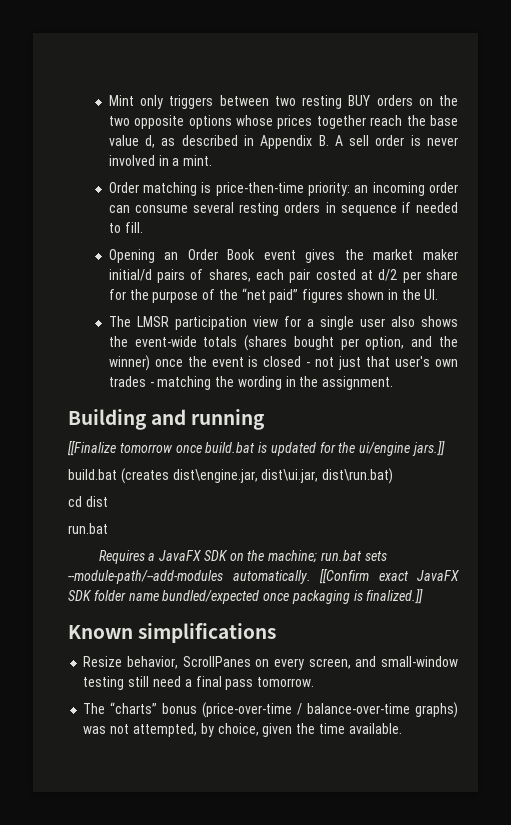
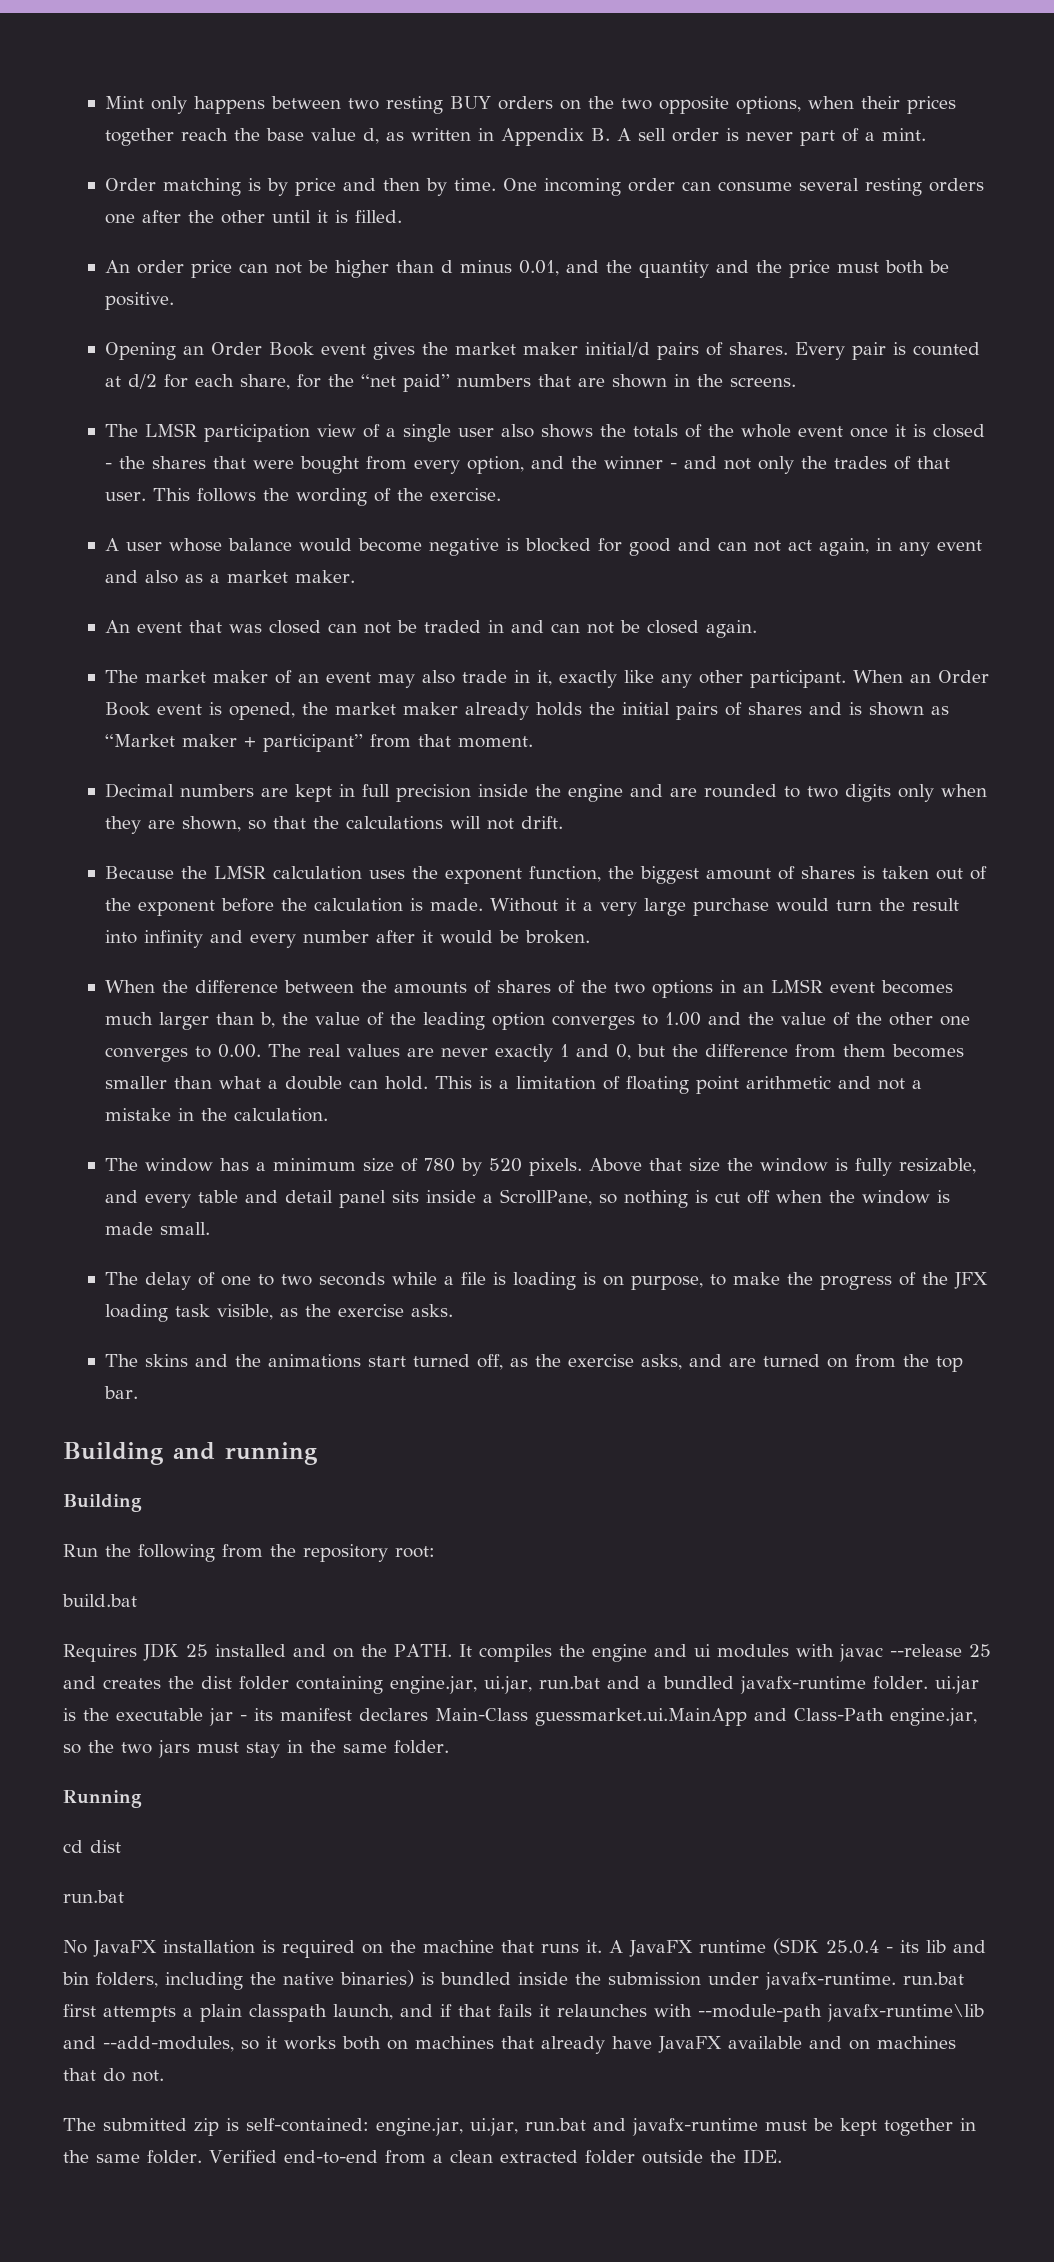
- Mint only triggers between two resting BUY orders on the two opposite options whose prices together reach the base value d, as described in Appendix B. A sell order is never involved in a mint.
+ Mint only happens between two resting BUY orders on the two opposite options, when their prices together reach the base value d, as written in Appendix B. A sell order is never part of a mint.
- Order matching is price-then-time priority: an incoming order can consume several resting orders in sequence if needed to fill.
+ Order matching is by price and then by time. One incoming order can consume several resting orders one after the other until it is filled.
+ An order price can not be higher than d minus 0.01, and the quantity and the price must both be positive.
- Opening an Order Book event gives the market maker initial/d pairs of shares, each pair costed at d/2 per share for the purpose of the “net paid” figures shown in the UI.
+ Opening an Order Book event gives the market maker initial/d pairs of shares. Every pair is counted at d/2 for each share, for the “net paid” numbers that are shown in the screens.
- The LMSR participation view for a single user also shows the event-wide totals (shares bought per option, and the winner) once the event is closed - not just that user's own trades - matching the wording in the assignment.
+ The LMSR participation view of a single user also shows the totals of the whole event once it is closed - the shares that were bought from every option, and the winner - and not only the trades of that user. This follows the wording of the exercise.
+ A user whose balance would become negative is blocked for good and can not act again, in any event and also as a market maker.
+ An event that was closed can not be traded in and can not be closed again.
+ The market maker of an event may also trade in it, exactly like any other participant. When an Order Book event is opened, the market maker already holds the initial pairs of shares and is shown as “Market maker + participant” from that moment.
+ Decimal numbers are kept in full precision inside the engine and are rounded to two digits only when they are shown, so that the calculations will not drift.
+ Because the LMSR calculation uses the exponent function, the biggest amount of shares is taken out of the exponent before the calculation is made. Without it a very large purchase would turn the result into infinity and every number after it would be broken.
+ When the difference between the amounts of shares of the two options in an LMSR event becomes much larger than b, the value of the leading option converges to 1.00 and the value of the other one converges to 0.00. The real values are never exactly 1 and 0, but the difference from them becomes smaller than what a double can hold. This is a limitation of floating point arithmetic and not a mistake in the calculation.
+ The window has a minimum size of 780 by 520 pixels. Above that size the window is fully resizable, and every table and detail panel sits inside a ScrollPane, so nothing is cut off when the window is made small.
+ The delay of one to two seconds while a file is loading is on purpose, to make the progress of the JFX loading task visible, as the exercise asks.
+ The skins and the animations start turned off, as the exercise asks, and are turned on from the top bar.
  Building and running
- [[Finalize tomorrow once build.bat is updated for the ui/engine jars.]]
- build.bat (creates dist\engine.jar, dist\ui.jar, dist\run.bat)
+ Building
+ Run the following from the repository root:
+ build.bat
+ Requires JDK 25 installed and on the PATH. It compiles the engine and ui modules with javac --release 25 and creates the dist folder containing engine.jar, ui.jar, run.bat and a bundled javafx-runtime folder. ui.jar is the executable jar - its manifest declares Main-Class guessmarket.ui.MainApp and Class-Path engine.jar, so the two jars must stay in the same folder.
+ Running
  cd dist
  run.bat
- Requires a JavaFX SDK on the machine; run.bat sets --module-path/--add-modules automatically. [[Confirm exact JavaFX SDK folder name bundled/expected once packaging is finalized.]]
- Known simplifications
- Resize behavior, ScrollPanes on every screen, and small-window testing still need a final pass tomorrow.
- The “charts” bonus (price-over-time / balance-over-time graphs) was not attempted, by choice, given the time available.
+ No JavaFX installation is required on the machine that runs it. A JavaFX runtime (SDK 25.0.4 - its lib and bin folders, including the native binaries) is bundled inside the submission under javafx-runtime. run.bat first attempts a plain classpath launch, and if that fails it relaunches with --module-path javafx-runtime\lib and --add-modules, so it works both on machines that already have JavaFX available and on machines that do not.
+ The submitted zip is self-contained: engine.jar, ui.jar, run.bat and javafx-runtime must be kept together in the same folder. Verified end-to-end from a clean extracted folder outside the IDE.

